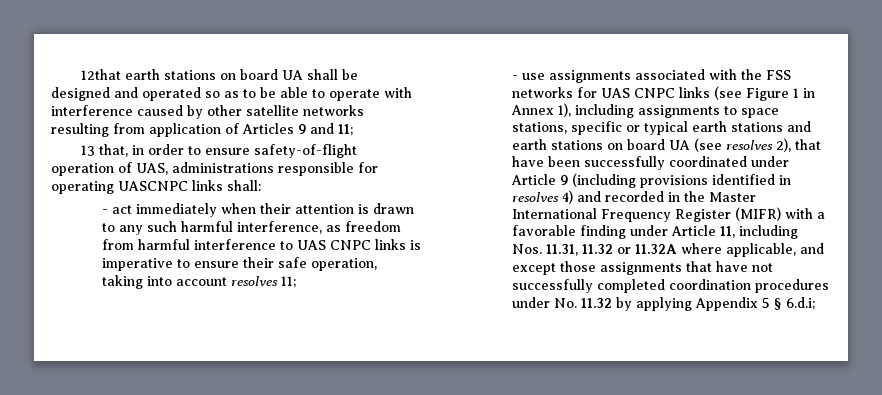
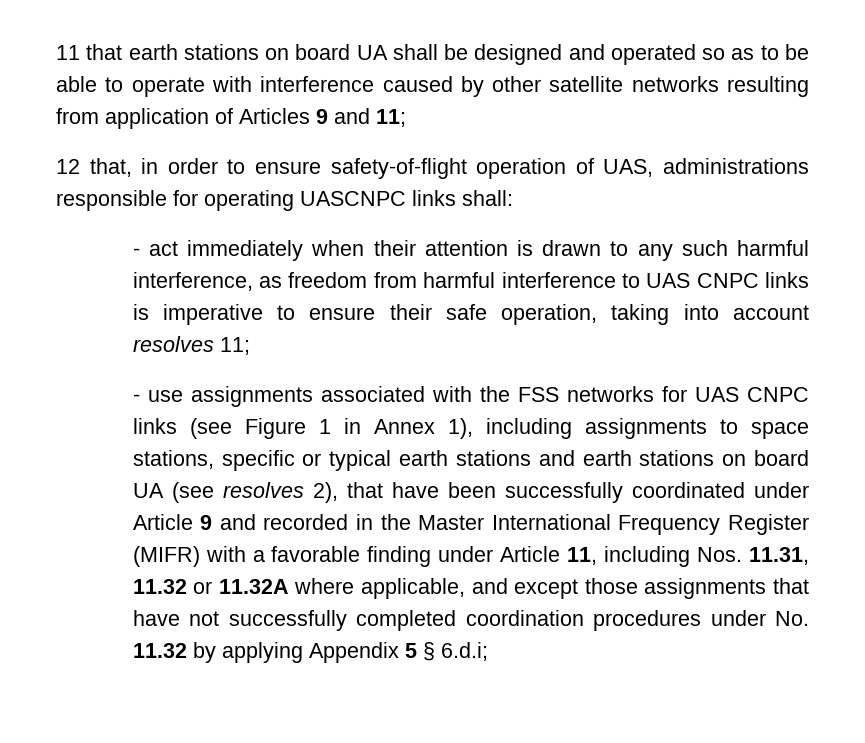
- 12that earth stations on board UA shall be designed and operated so as to be able to operate with interference caused by other satellite networks resulting from application of Articles 9 and 11;
+ 11 that earth stations on board UA shall be designed and operated so as to be able to operate with interference caused by other satellite networks resulting from application of Articles 9 and 11;
- 13 that, in order to ensure safety-of-flight operation of UAS, administrations responsible for operating UASCNPC links shall:
+ 12 that, in order to ensure safety-of-flight operation of UAS, administrations responsible for operating UASCNPC links shall:
- - use assignments associated with the FSS networks for UAS CNPC links (see Figure 1 in Annex 1), including assignments to space stations, specific or typical earth stations and earth stations on board UA (see resolves 2), that have been successfully coordinated under Article 9 (including provisions identified in resolves 4) and recorded in the Master International Frequency Register (MIFR) with a favorable finding under Article 11, including Nos. 11.31, 11.32 or 11.32A where applicable, and except those assignments that have not successfully completed coordination procedures under No. 11.32 by applying Appendix 5 § 6.d.i;
+ - use assignments associated with the FSS networks for UAS CNPC links (see Figure 1 in Annex 1), including assignments to space stations, specific or typical earth stations and earth stations on board UA (see resolves 2), that have been successfully coordinated under Article 9 and recorded in the Master International Frequency Register (MIFR) with a favorable finding under Article 11, including Nos. 11.31, 11.32 or 11.32A where applicable, and except those assignments that have not successfully completed coordination procedures under No. 11.32 by applying Appendix 5 § 6.d.i;

